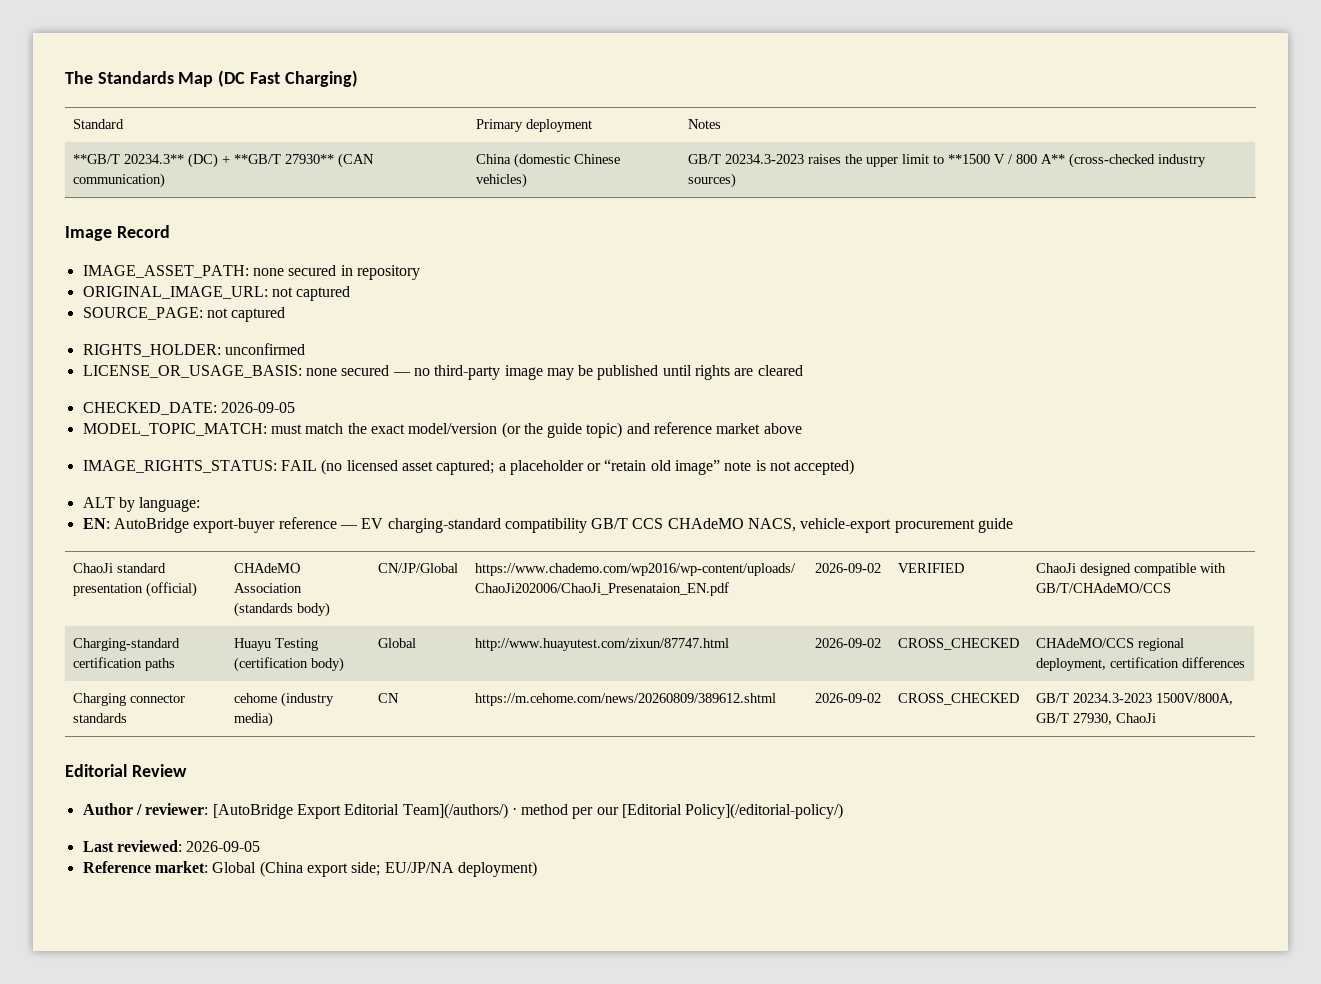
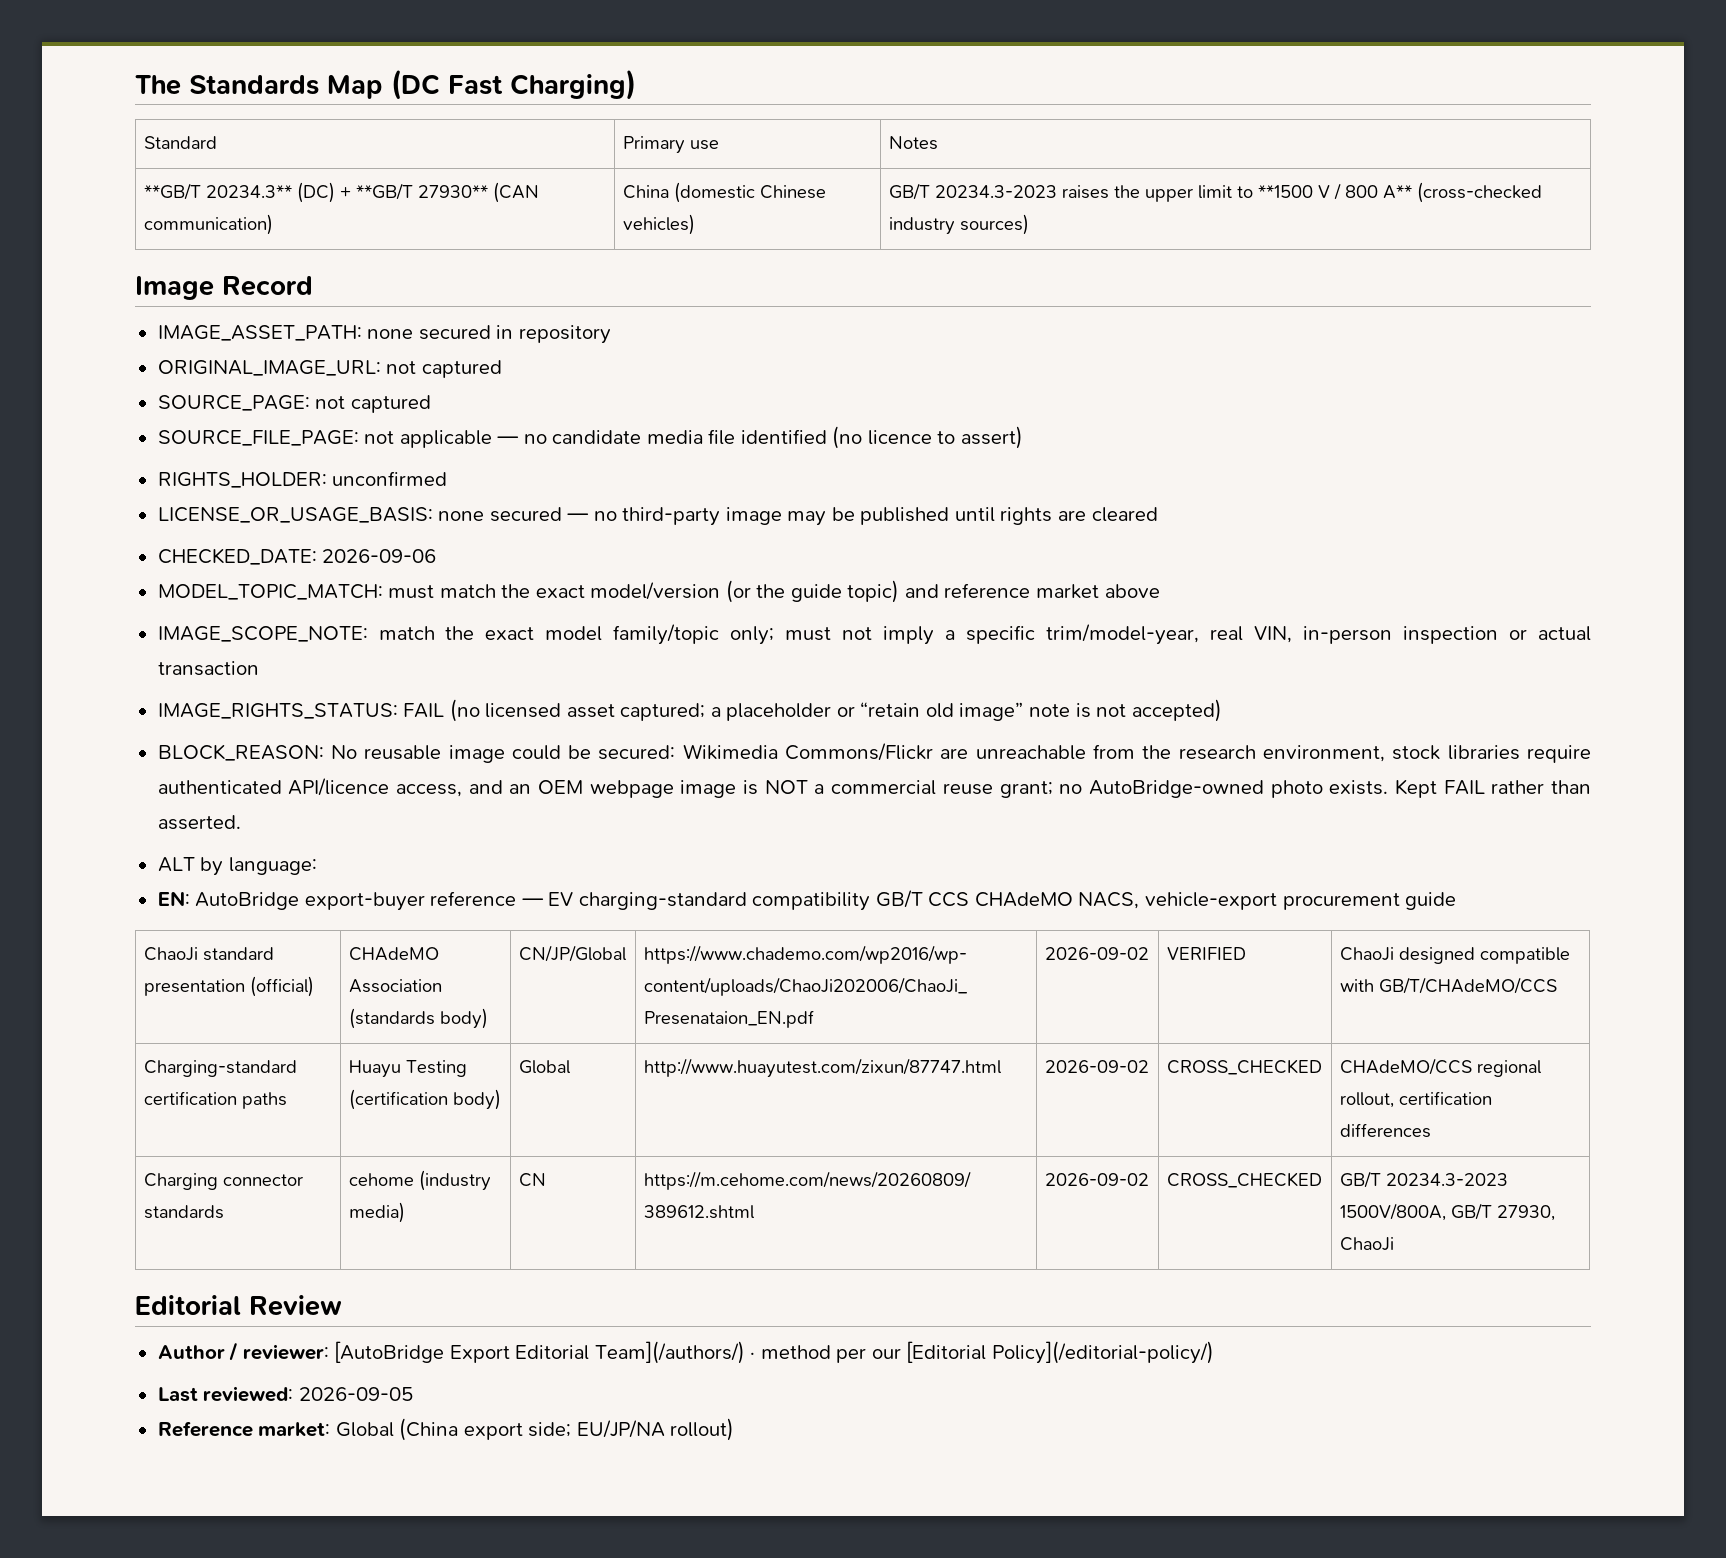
- Standard | Primary deployment | Notes
+ Standard | Primary use | Notes
+ SOURCE_FILE_PAGE: not applicable — no candidate media file identified (no licence to assert)
- CHECKED_DATE: 2026-09-05
+ CHECKED_DATE: 2026-09-06
+ IMAGE_SCOPE_NOTE: match the exact model family/topic only; must not imply a specific trim/model-year, real VIN, in-person inspection or actual transaction
+ BLOCK_REASON: No reusable image could be secured: Wikimedia Commons/Flickr are unreachable from the research environment, stock libraries require authenticated API/licence access, and an OEM webpage image is NOT a commercial reuse grant; no AutoBridge-owned photo exists. Kept FAIL rather than asserted.
- Charging-standard certification paths | Huayu Testing (certification body) | Global | http://www.huayutest.com/zixun/87747.html | 2026-09-02 | CROSS_CHECKED | CHAdeMO/CCS regional deployment, certification differences
+ Charging-standard certification paths | Huayu Testing (certification body) | Global | http://www.huayutest.com/zixun/87747.html | 2026-09-02 | CROSS_CHECKED | CHAdeMO/CCS regional rollout, certification differences
- Reference market: Global (China export side; EU/JP/NA deployment)
+ Reference market: Global (China export side; EU/JP/NA rollout)

